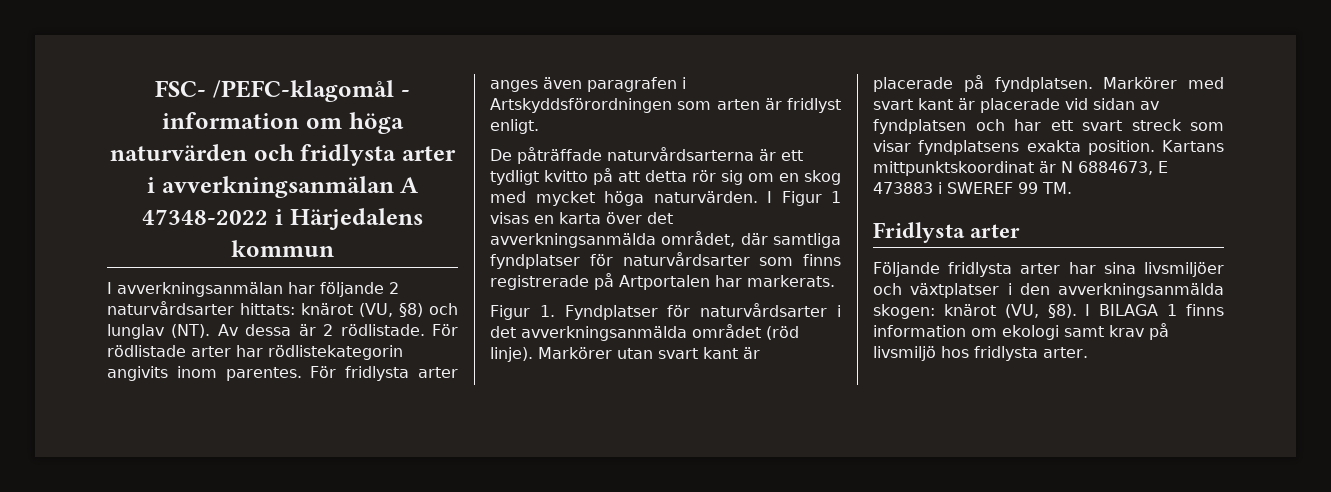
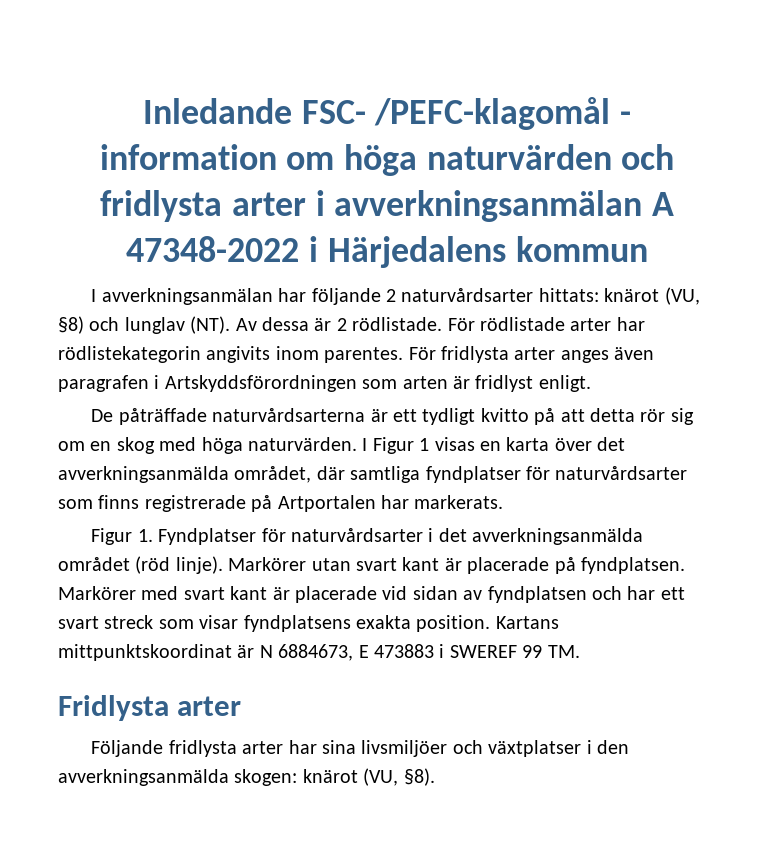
- FSC- /PEFC-klagomål - information om höga naturvärden och fridlysta arter i avverkningsanmälan A 47348-2022 i Härjedalens kommun
+ Inledande FSC- /PEFC-klagomål - information om höga naturvärden och fridlysta arter i avverkningsanmälan A 47348-2022 i Härjedalens kommun
- De påträffade naturvårdsarterna är ett tydligt kvitto på att detta rör sig om en skog med mycket höga naturvärden.
+ De påträffade naturvårdsarterna är ett tydligt kvitto på att detta rör sig om en skog med höga naturvärden.
- I BILAGA 1 finns information om ekologi samt krav på livsmiljö hos fridlysta arter.

